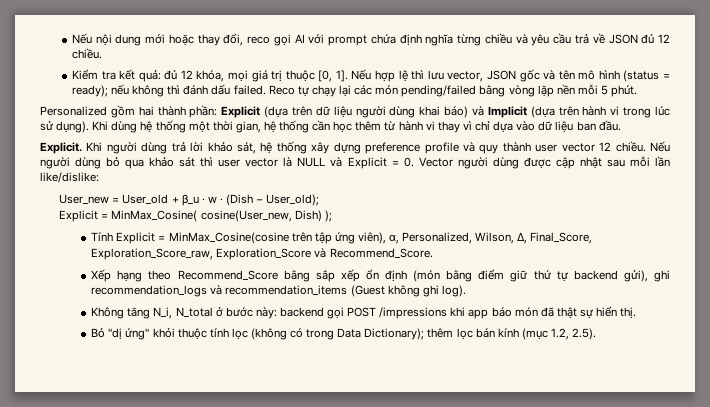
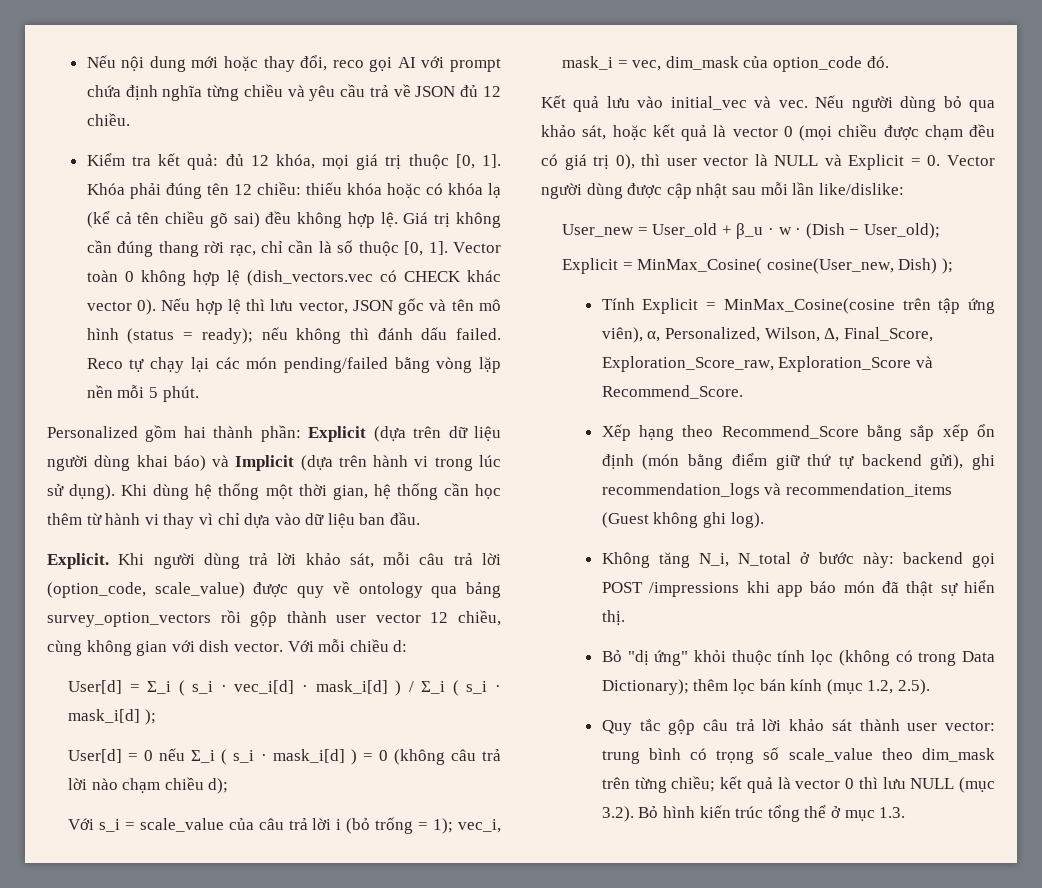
+ Khóa phải đúng tên 12 chiều: thiếu khóa hoặc có khóa lạ (kể cả tên chiều gõ sai) đều không hợp lệ. Giá trị không cần đúng thang rời rạc, chỉ cần là số thuộc [0, 1]. Vector toàn 0 không hợp lệ (dish_vectors.vec có CHECK khác vector 0).
- Khi người dùng trả lời khảo sát, hệ thống xây dựng preference profile và quy thành user vector 12 chiều.
+ Khi người dùng trả lời khảo sát, mỗi câu trả lời (option_code, scale_value) được quy về ontology qua bảng survey_option_vectors rồi gộp thành user vector 12 chiều, cùng không gian với dish vector. Với mỗi chiều d:
+ User[d] = Σ_i ( s_i · vec_i[d] · mask_i[d] ) / Σ_i ( s_i · mask_i[d] );
+ User[d] = 0 nếu Σ_i ( s_i · mask_i[d] ) = 0 (không câu trả lời nào chạm chiều d);
+ Với s_i = scale_value của câu trả lời i (bỏ trống = 1); vec_i, mask_i = vec, dim_mask của option_code đó.
+ Kết quả lưu vào initial_vec và vec.
- Nếu người dùng bỏ qua khảo sát thì user vector là NULL và Explicit = 0. Vector người dùng được cập nhật sau mỗi lần like/dislike:
+ Nếu người dùng bỏ qua khảo sát, hoặc kết quả là vector 0 (mọi chiều được chạm đều có giá trị 0), thì user vector là NULL và Explicit = 0. Vector người dùng được cập nhật sau mỗi lần like/dislike:
+ Quy tắc gộp câu trả lời khảo sát thành user vector: trung bình có trọng số scale_value theo dim_mask trên từng chiều; kết quả là vector 0 thì lưu NULL (mục 3.2). Bỏ hình kiến trúc tổng thể ở mục 1.3.

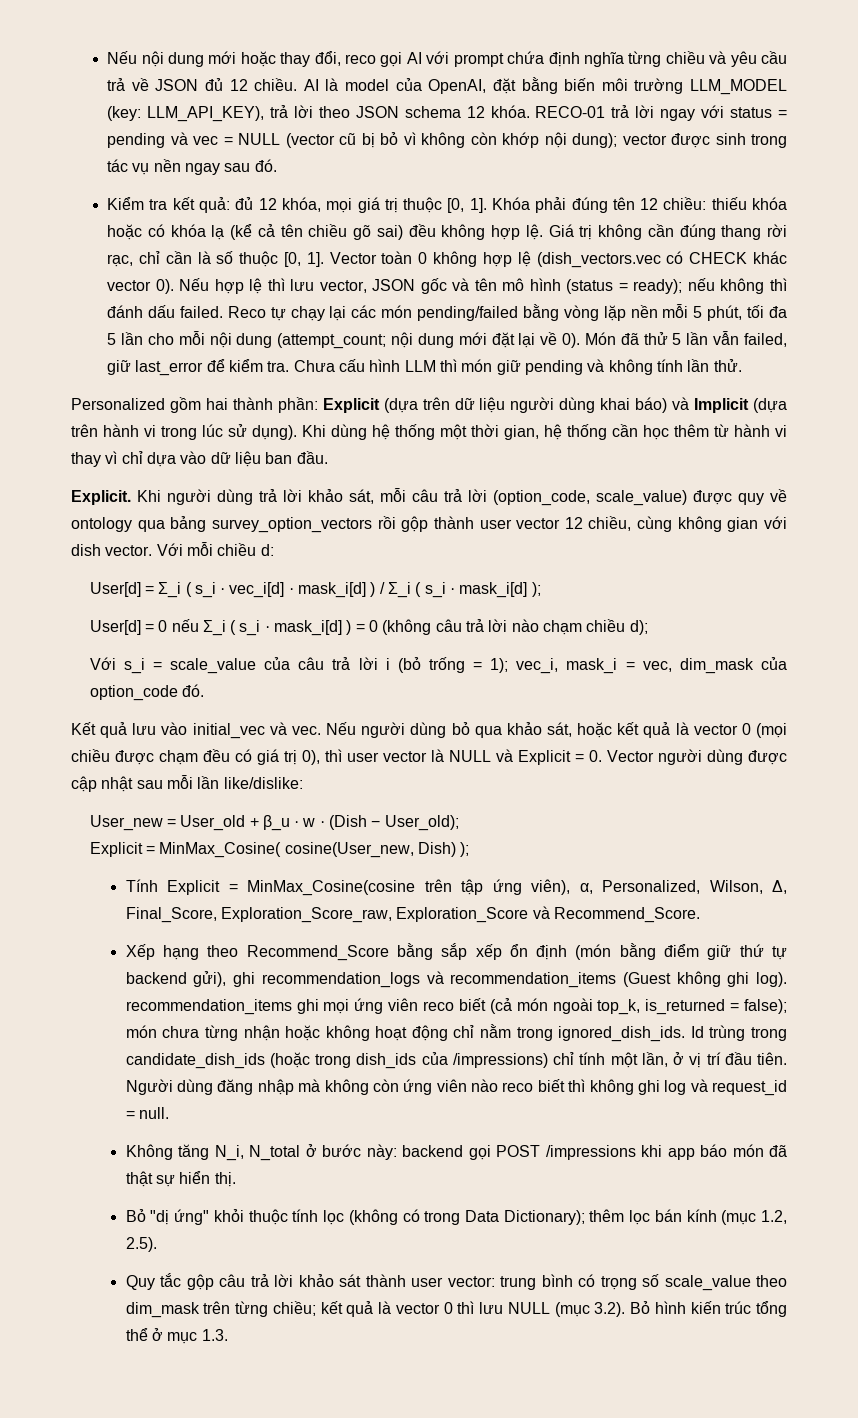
+ AI là model của OpenAI, đặt bằng biến môi trường LLM_MODEL (key: LLM_API_KEY), trả lời theo JSON schema 12 khóa. RECO-01 trả lời ngay với status = pending và vec = NULL (vector cũ bị bỏ vì không còn khớp nội dung); vector được sinh trong tác vụ nền ngay sau đó.
- Reco tự chạy lại các món pending/failed bằng vòng lặp nền mỗi 5 phút.
+ Reco tự chạy lại các món pending/failed bằng vòng lặp nền mỗi 5 phút, tối đa 5 lần cho mỗi nội dung (attempt_count; nội dung mới đặt lại về 0). Món đã thử 5 lần vẫn failed, giữ last_error để kiểm tra. Chưa cấu hình LLM thì món giữ pending và không tính lần thử.
- Xếp hạng theo Recommend_Score bằng sắp xếp ổn định (món bằng điểm giữ thứ tự backend gửi), ghi recommendation_logs và recommendation_items (Guest không ghi log).
+ Xếp hạng theo Recommend_Score bằng sắp xếp ổn định (món bằng điểm giữ thứ tự backend gửi), ghi recommendation_logs và recommendation_items (Guest không ghi log). recommendation_items ghi mọi ứng viên reco biết (cả món ngoài top_k, is_returned = false); món chưa từng nhận hoặc không hoạt động chỉ nằm trong ignored_dish_ids. Id trùng trong candidate_dish_ids (hoặc trong dish_ids của /impressions) chỉ tính một lần, ở vị trí đầu tiên. Người dùng đăng nhập mà không còn ứng viên nào reco biết thì không ghi log và request_id = null.

